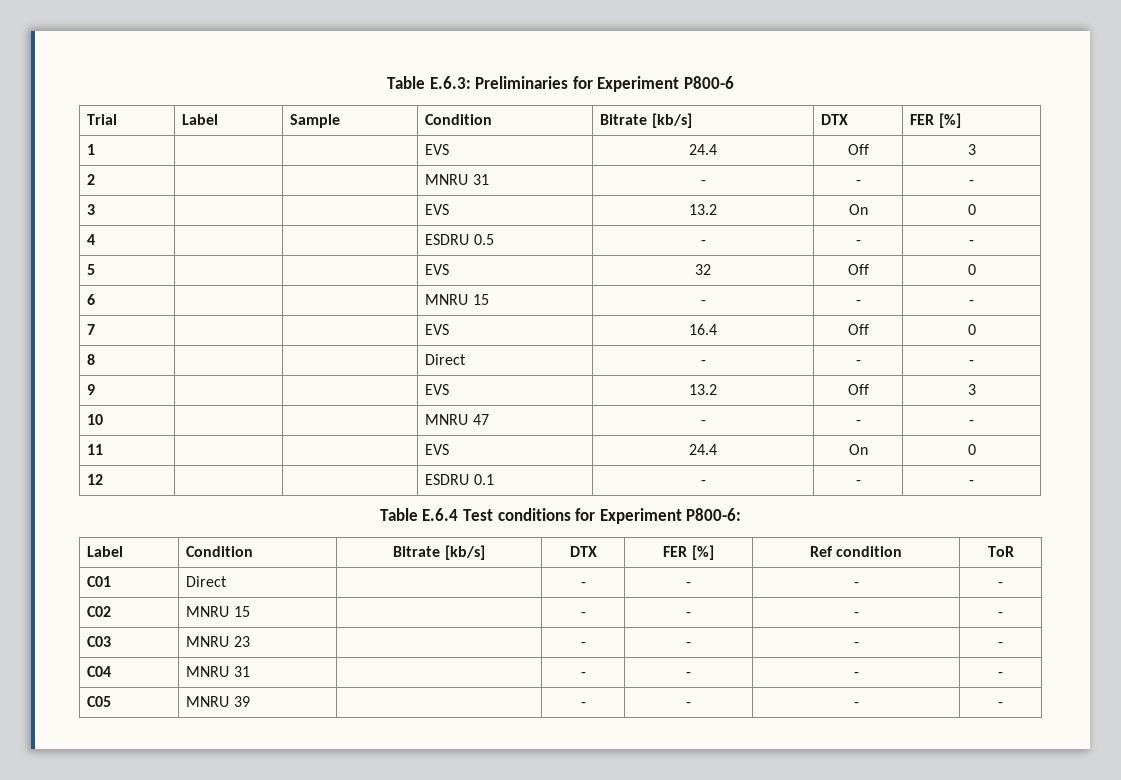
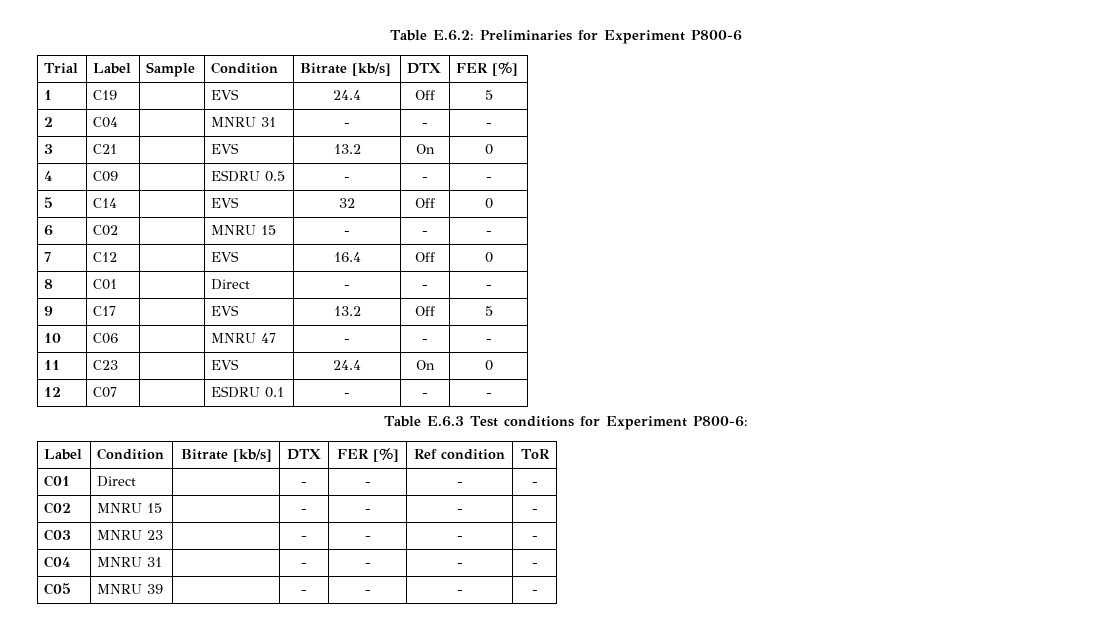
- Table E.6.3: Preliminaries for Experiment P800-6
+ Table E.6.2: Preliminaries for Experiment P800-6
- 1 | | | EVS | 24.4 | Off | 3
+ 1 | C19 | | EVS | 24.4 | Off | 5
- 2 | | | MNRU 31 | - | - | -
+ 2 | C04 | | MNRU 31 | - | - | -
- 3 | | | EVS | 13.2 | On | 0
+ 3 | C21 | | EVS | 13.2 | On | 0
- 4 | | | ESDRU 0.5 | - | - | -
+ 4 | C09 | | ESDRU 0.5 | - | - | -
- 5 | | | EVS | 32 | Off | 0
+ 5 | C14 | | EVS | 32 | Off | 0
- 6 | | | MNRU 15 | - | - | -
+ 6 | C02 | | MNRU 15 | - | - | -
- 7 | | | EVS | 16.4 | Off | 0
+ 7 | C12 | | EVS | 16.4 | Off | 0
- 8 | | | Direct | - | - | -
+ 8 | C01 | | Direct | - | - | -
- 9 | | | EVS | 13.2 | Off | 3
+ 9 | C17 | | EVS | 13.2 | Off | 5
- 10 | | | MNRU 47 | - | - | -
+ 10 | C06 | | MNRU 47 | - | - | -
- 11 | | | EVS | 24.4 | On | 0
+ 11 | C23 | | EVS | 24.4 | On | 0
- 12 | | | ESDRU 0.1 | - | - | -
+ 12 | C07 | | ESDRU 0.1 | - | - | -
- Table E.6.4 Test conditions for Experiment P800-6:
+ Table E.6.3 Test conditions for Experiment P800-6:

